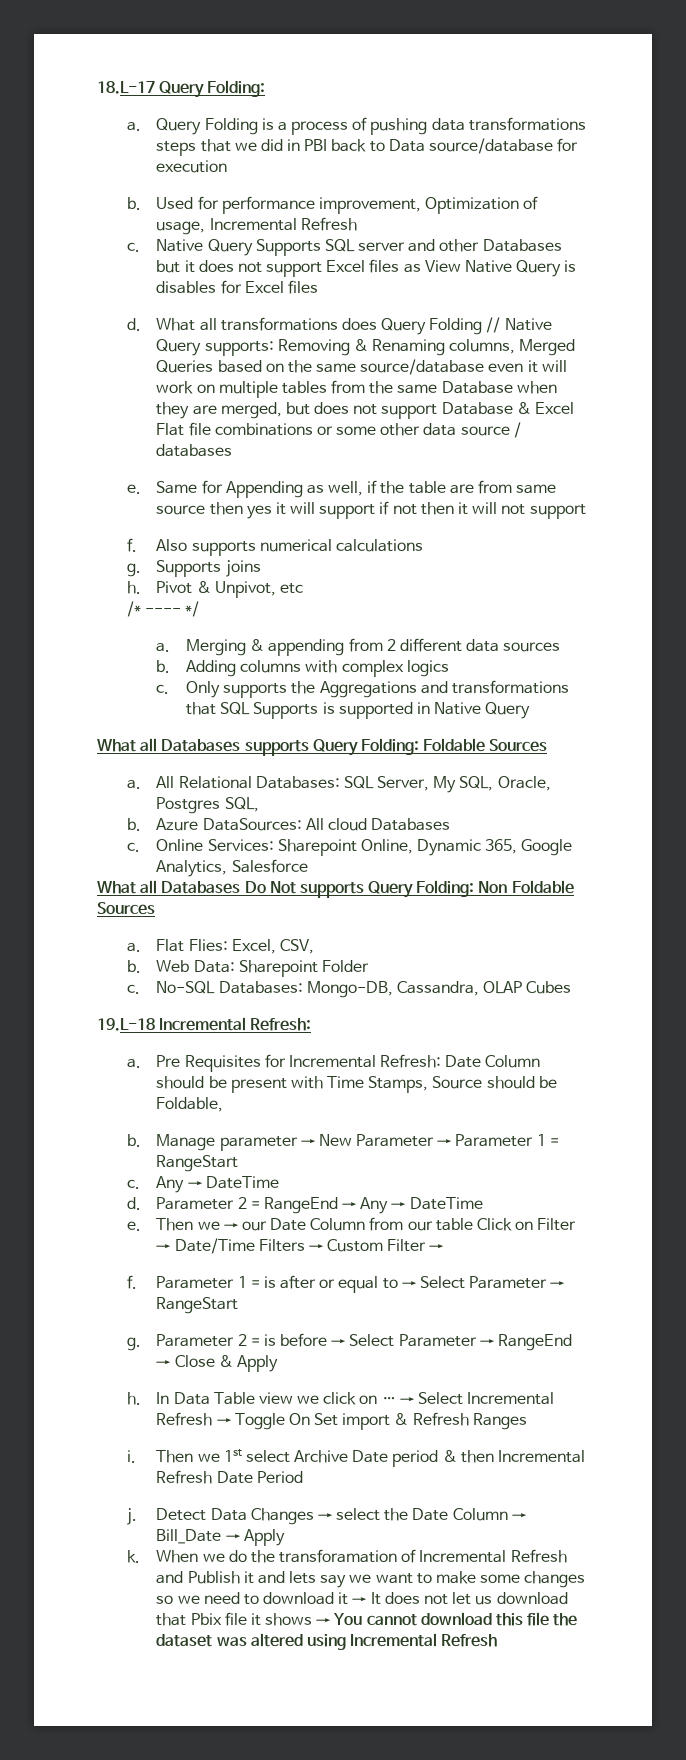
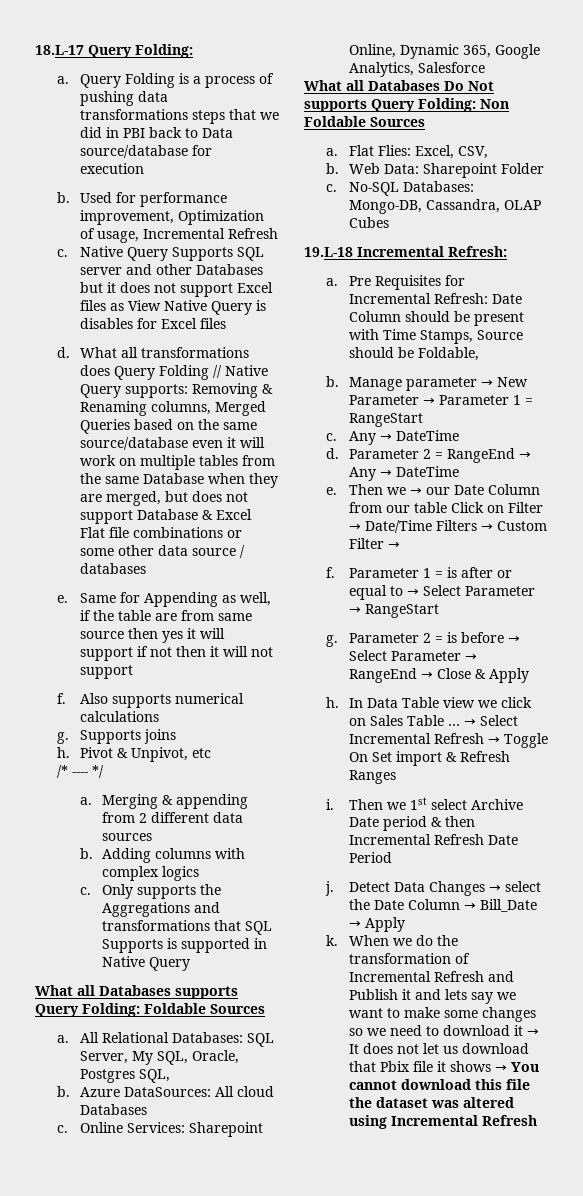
- In Data Table view we click on …
+ In Data Table view we click on Sales Table …
- When we do the transforamation of Incremental Refresh and Publish it and lets say we want to make some changes so we need to download it → It does not let us download that Pbix file it shows → You cannot download this file the dataset was altered using Incremental Refresh
+ When we do the transformation of Incremental Refresh and Publish it and lets say we want to make some changes so we need to download it → It does not let us download that Pbix file it shows → You cannot download this file the dataset was altered using Incremental Refresh

